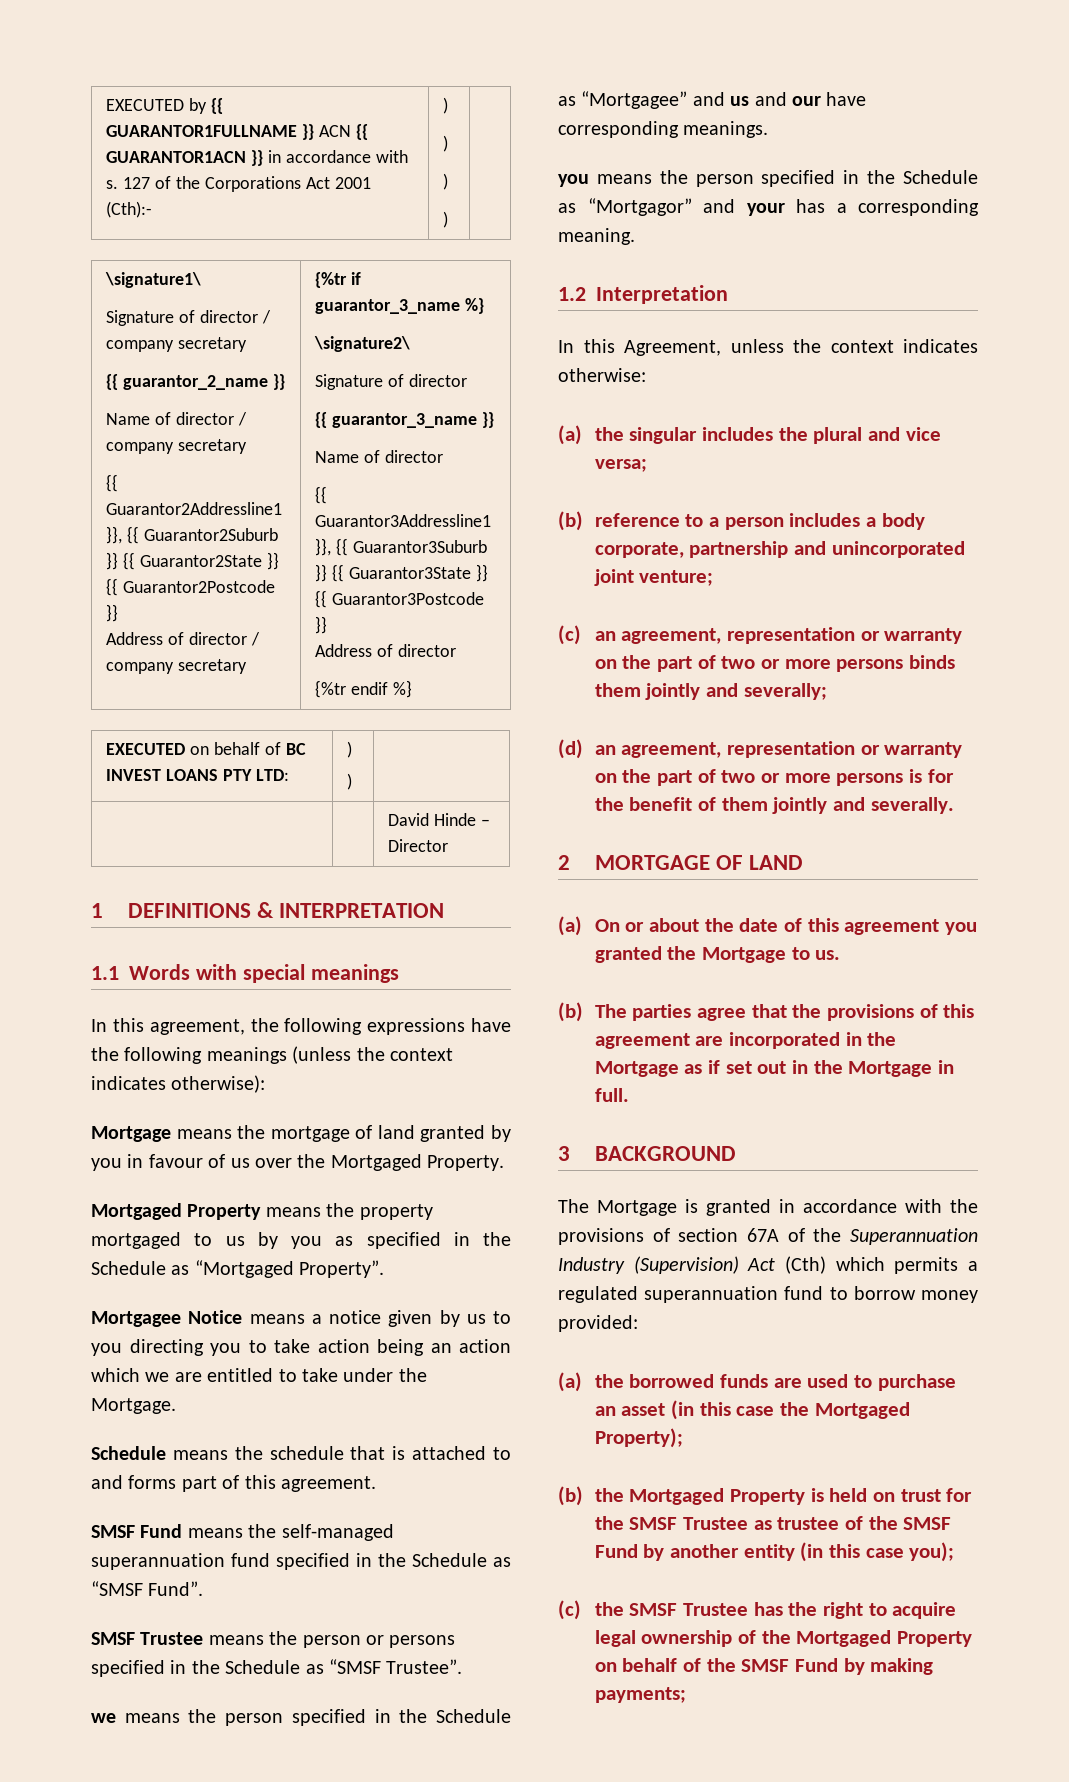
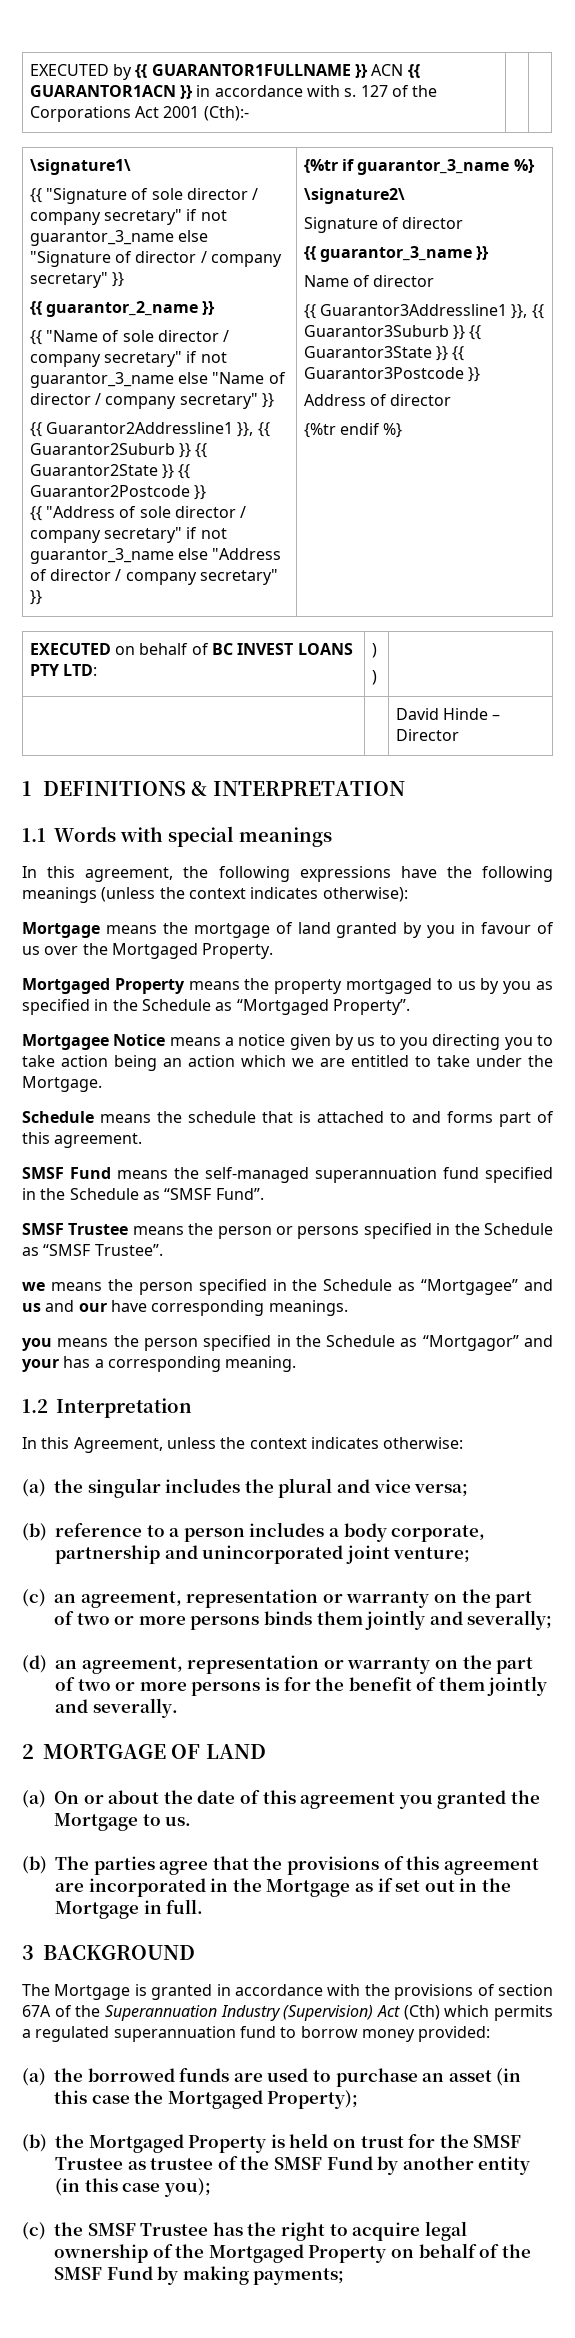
- EXECUTED by {{ GUARANTOR1FULLNAME }} ACN {{ GUARANTOR1ACN }} in accordance with s. 127 of the Corporations Act 2001 (Cth):- | )
- )
- )
- ) |
+ EXECUTED by {{ GUARANTOR1FULLNAME }} ACN {{ GUARANTOR1ACN }} in accordance with s. 127 of the Corporations Act 2001 (Cth):- | |
  \signature1\
- Signature of director / company secretary
+ {{ "Signature of sole director / company secretary" if not guarantor_3_name else "Signature of director / company secretary" }}
- Name of director / company secretary
+ {{ "Name of sole director / company secretary" if not guarantor_3_name else "Name of director / company secretary" }}
- Address of director / company secretary
+ {{ "Address of sole director / company secretary" if not guarantor_3_name else "Address of director / company secretary" }}

